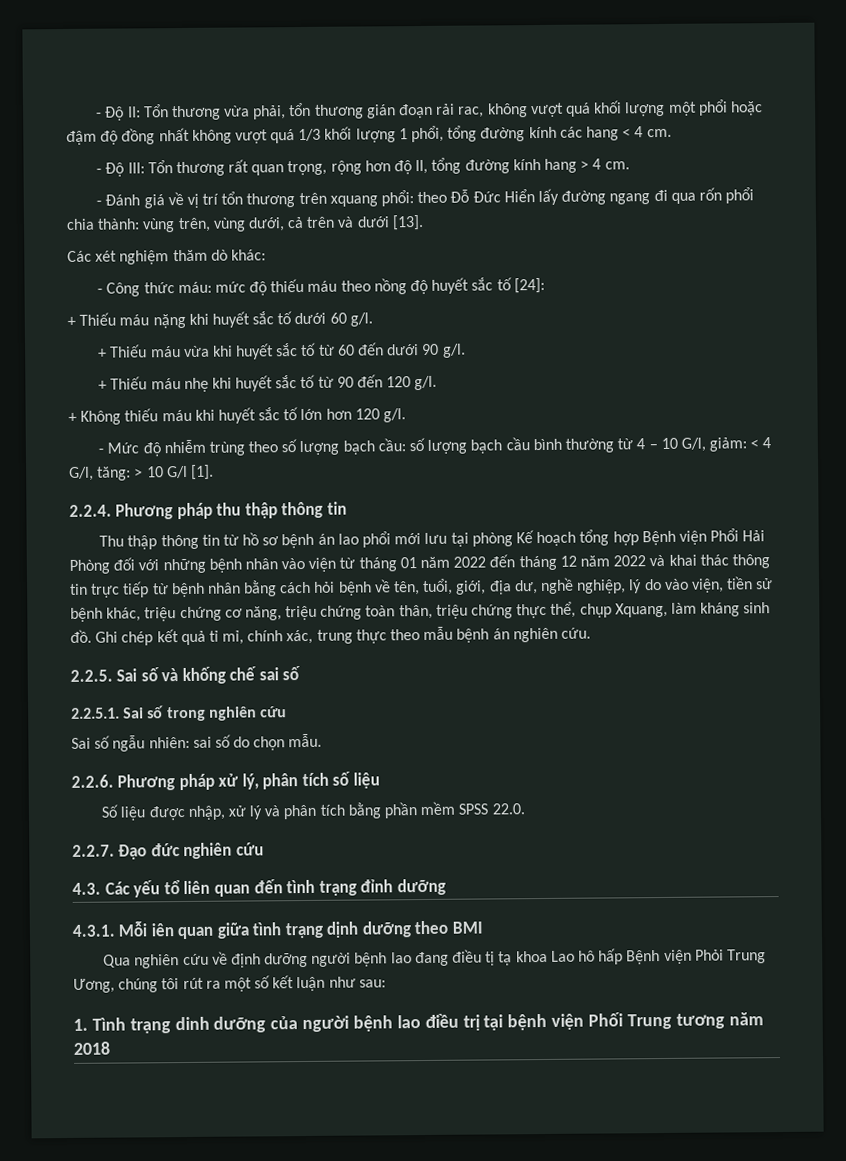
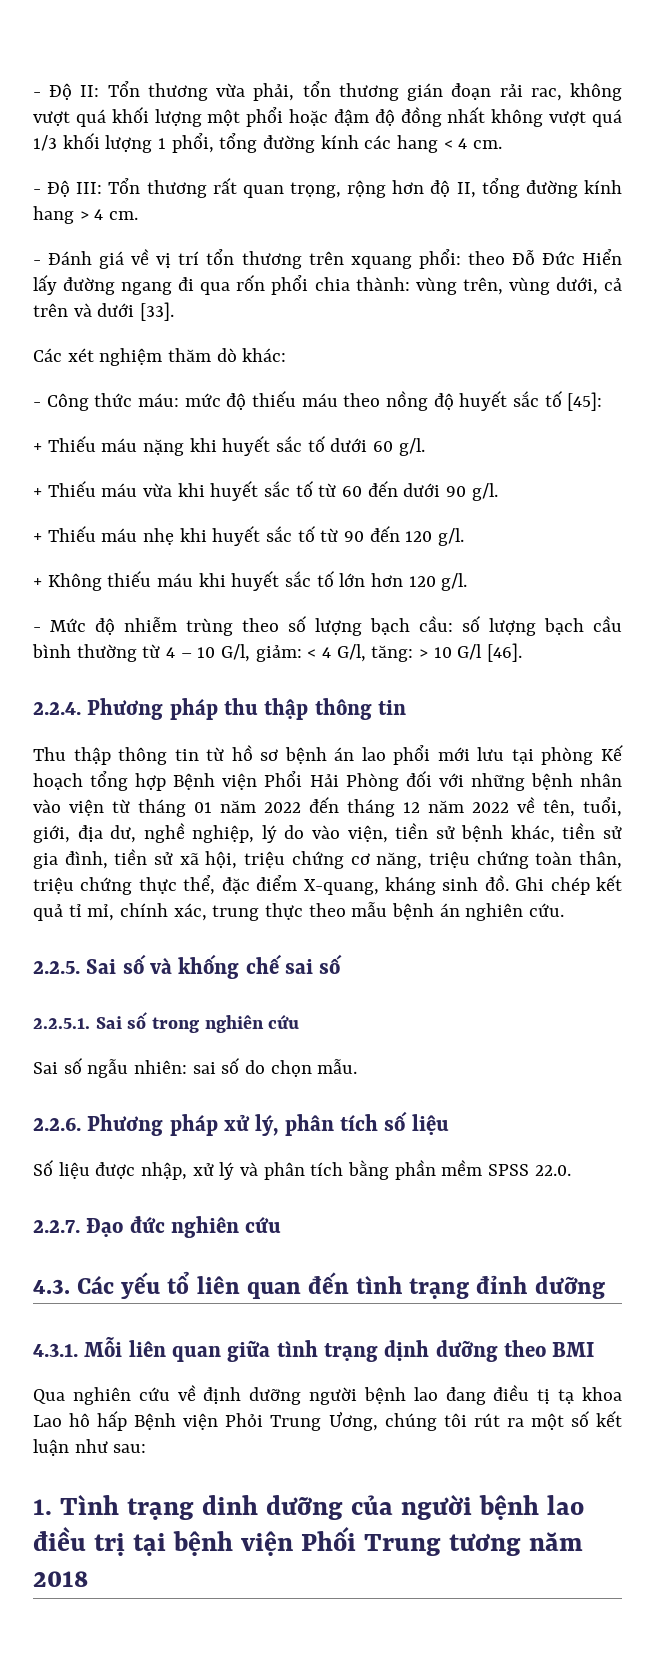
- - Đánh giá về vị trí tổn thương trên xquang phổi: theo Đỗ Đức Hiển lấy đường ngang đi qua rốn phổi chia thành: vùng trên, vùng dưới, cả trên và dưới [13].
+ - Đánh giá về vị trí tổn thương trên xquang phổi: theo Đỗ Đức Hiển lấy đường ngang đi qua rốn phổi chia thành: vùng trên, vùng dưới, cả trên và dưới [33].
- - Công thức máu: mức độ thiếu máu theo nồng độ huyết sắc tố [24]:
+ - Công thức máu: mức độ thiếu máu theo nồng độ huyết sắc tố [45]:
- - Mức độ nhiễm trùng theo số lượng bạch cầu: số lượng bạch cầu bình thường từ 4 – 10 G/l, giảm: < 4 G/l, tăng: > 10 G/l [1].
+ - Mức độ nhiễm trùng theo số lượng bạch cầu: số lượng bạch cầu bình thường từ 4 – 10 G/l, giảm: < 4 G/l, tăng: > 10 G/l [46].
- Thu thập thông tin từ hồ sơ bệnh án lao phổi mới lưu tại phòng Kế hoạch tổng hợp Bệnh viện Phổi Hải Phòng đối với những bệnh nhân vào viện từ tháng 01 năm 2022 đến tháng 12 năm 2022 và khai thác thông tin trực tiếp từ bệnh nhân bằng cách hỏi bệnh về tên, tuổi, giới, địa dư, nghề nghiệp, lý do vào viện, tiền sử bệnh khác, triệu chứng cơ năng, triệu chứng toàn thân, triệu chứng thực thể, chụp Xquang, làm kháng sinh đồ.
+ Thu thập thông tin từ hồ sơ bệnh án lao phổi mới lưu tại phòng Kế hoạch tổng hợp Bệnh viện Phổi Hải Phòng đối với những bệnh nhân vào viện từ tháng 01 năm 2022 đến tháng 12 năm 2022 về tên, tuổi, giới, địa dư, nghề nghiệp, lý do vào viện, tiền sử bệnh khác, tiền sử gia đình, tiền sử xã hội, triệu chứng cơ năng, triệu chứng toàn thân, triệu chứng thực thể, đặc điểm X-quang, kháng sinh đồ.
- 4.3.1. Mỗi iên quan giữa tình trạng dịnh dưỡng theo BMI
+ 4.3.1. Mỗi liên quan giữa tình trạng dịnh dưỡng theo BMI

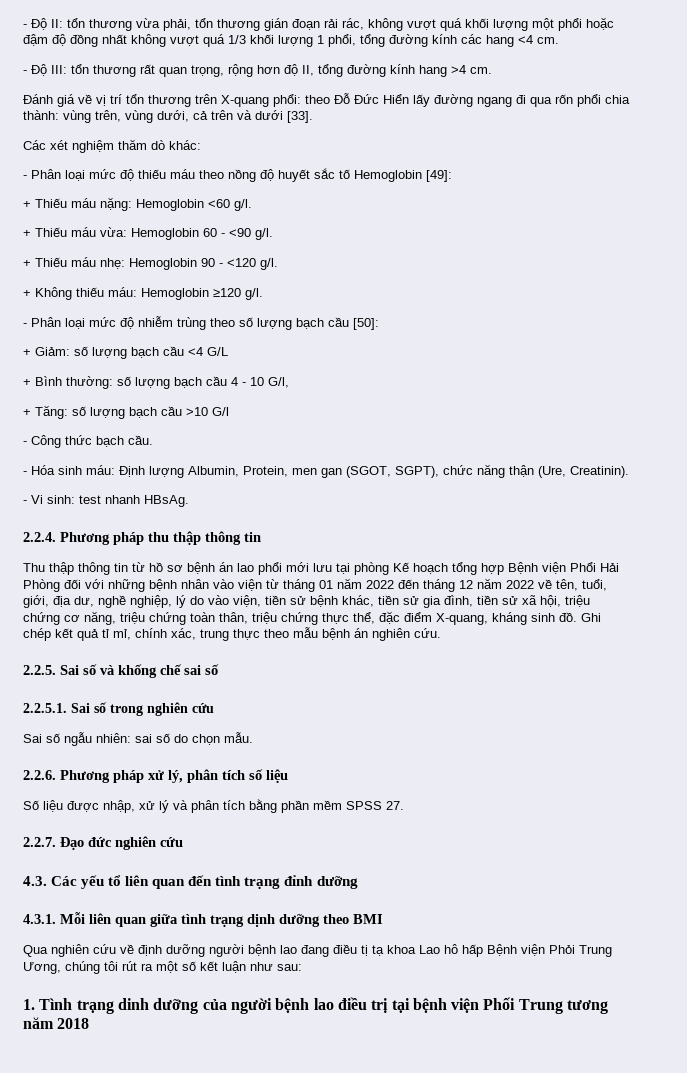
- - Độ II: Tổn thương vừa phải, tổn thương gián đoạn rải rac, không vượt quá khối lượng một phổi hoặc đậm độ đồng nhất không vượt quá 1/3 khối lượng 1 phổi, tổng đường kính các hang < 4 cm.
+ - Độ II: tổn thương vừa phải, tổn thương gián đoạn rải rác, không vượt quá khối lượng một phổi hoặc đậm độ đồng nhất không vượt quá 1/3 khối lượng 1 phổi, tổng đường kính các hang <4 cm.
- - Độ III: Tổn thương rất quan trọng, rộng hơn độ II, tổng đường kính hang > 4 cm.
- - Đánh giá về vị trí tổn thương trên xquang phổi: theo Đỗ Đức Hiển lấy đường ngang đi qua rốn phổi chia thành: vùng trên, vùng dưới, cả trên và dưới [33].
+ - Độ III: tổn thương rất quan trọng, rộng hơn độ II, tổng đường kính hang >4 cm.
+ Đánh giá về vị trí tổn thương trên X-quang phổi: theo Đỗ Đức Hiển lấy đường ngang đi qua rốn phổi chia thành: vùng trên, vùng dưới, cả trên và dưới [33].
- - Công thức máu: mức độ thiếu máu theo nồng độ huyết sắc tố [45]:
- + Thiếu máu nặng khi huyết sắc tố dưới 60 g/l.
- + Thiếu máu vừa khi huyết sắc tố từ 60 đến dưới 90 g/l.
- + Thiếu máu nhẹ khi huyết sắc tố từ 90 đến 120 g/l.
- + Không thiếu máu khi huyết sắc tố lớn hơn 120 g/l.
+ - Phân loại mức độ thiếu máu theo nồng độ huyết sắc tố Hemoglobin [49]:
+ + Thiếu máu nặng: Hemoglobin <60 g/l.
+ + Thiếu máu vừa: Hemoglobin 60 - <90 g/l.
+ + Thiếu máu nhẹ: Hemoglobin 90 - <120 g/l.
+ + Không thiếu máu: Hemoglobin ≥120 g/l.
- - Mức độ nhiễm trùng theo số lượng bạch cầu: số lượng bạch cầu bình thường từ 4 – 10 G/l, giảm: < 4 G/l, tăng: > 10 G/l [46].
+ - Phân loại mức độ nhiễm trùng theo số lượng bạch cầu [50]:
+ + Giảm: số lượng bạch cầu <4 G/L
+ + Bình thường: số lượng bạch cầu 4 - 10 G/l,
+ + Tăng: số lượng bạch cầu >10 G/l
+ - Công thức bạch cầu.
+ - Hóa sinh máu: Định lượng Albumin, Protein, men gan (SGOT, SGPT), chức năng thận (Ure, Creatinin).
+ - Vi sinh: test nhanh HBsAg.
- Số liệu được nhập, xử lý và phân tích bằng phần mềm SPSS 22.0.
+ Số liệu được nhập, xử lý và phân tích bằng phần mềm SPSS 27.

